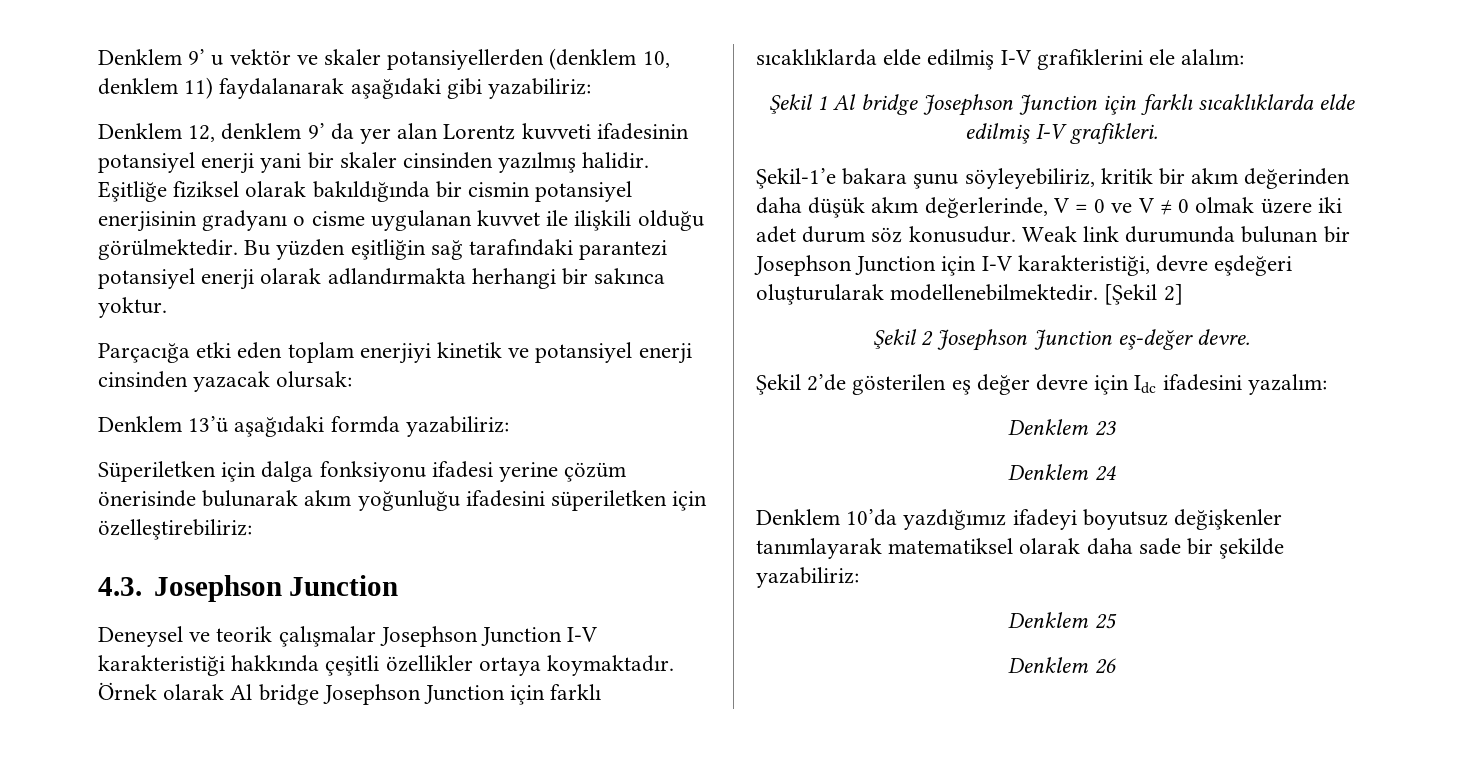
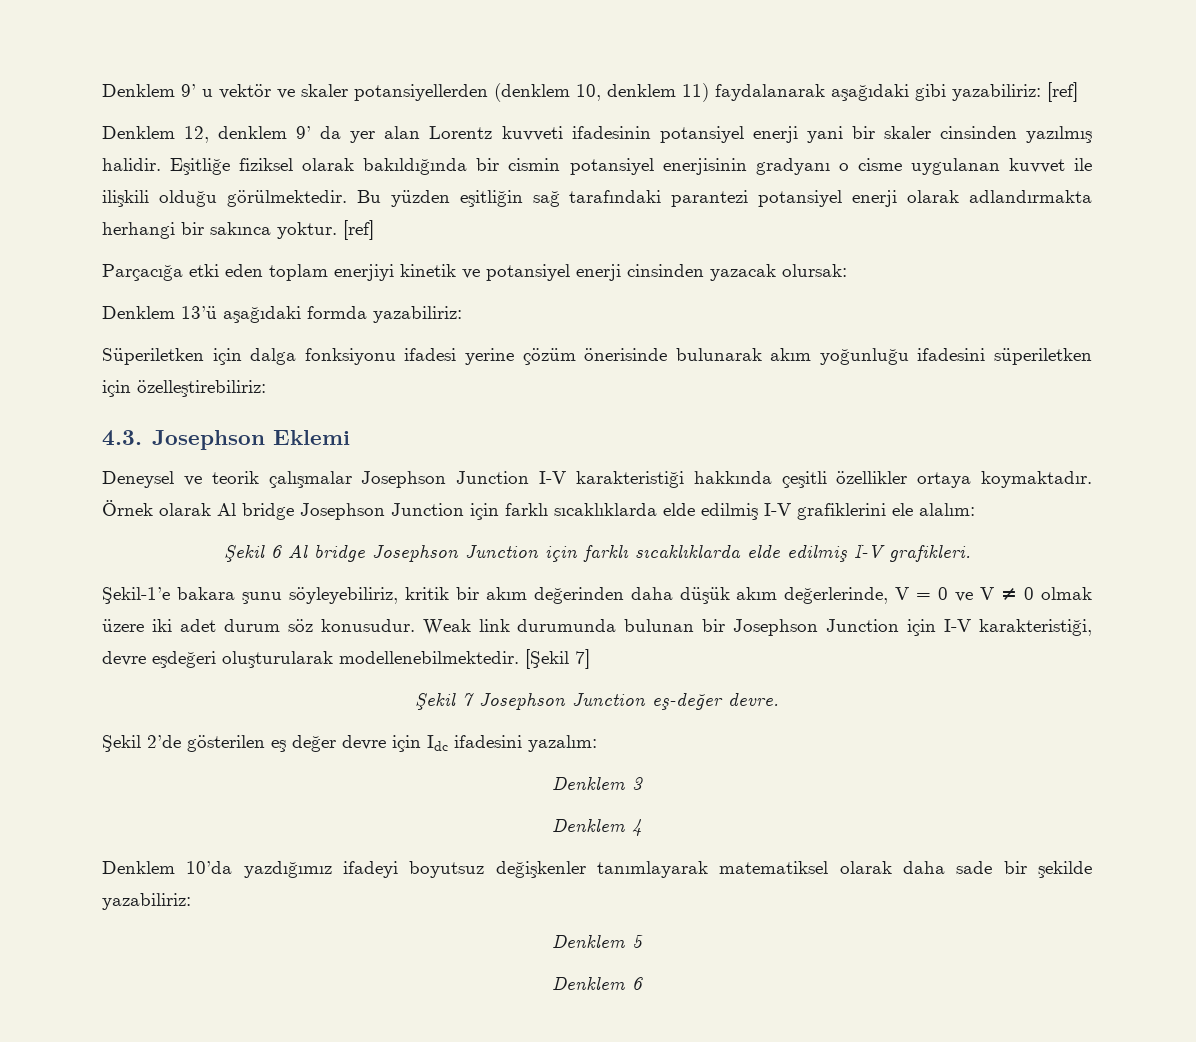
- Denklem 9’ u vektör ve skaler potansiyellerden (denklem 10, denklem 11) faydalanarak aşağıdaki gibi yazabiliriz:
+ Denklem 9’ u vektör ve skaler potansiyellerden (denklem 10, denklem 11) faydalanarak aşağıdaki gibi yazabiliriz: [ref]
- Bu yüzden eşitliğin sağ tarafındaki parantezi potansiyel enerji olarak adlandırmakta herhangi bir sakınca yoktur.
+ Bu yüzden eşitliğin sağ tarafındaki parantezi potansiyel enerji olarak adlandırmakta herhangi bir sakınca yoktur. [ref]
- 4.3. Josephson Junction
+ 4.3. Josephson Eklemi
- Şekil 1 Al bridge Josephson Junction için farklı sıcaklıklarda elde edilmiş I-V grafikleri.
+ Şekil 6 Al bridge Josephson Junction için farklı sıcaklıklarda elde edilmiş I-V grafikleri.
- [Şekil 2]
- Şekil 2 Josephson Junction eş-değer devre.
+ [Şekil 7]
+ Şekil 7 Josephson Junction eş-değer devre.
- Denklem 23
- Denklem 24
+ Denklem 3
+ Denklem 4
- Denklem 25
- Denklem 26
+ Denklem 5
+ Denklem 6

